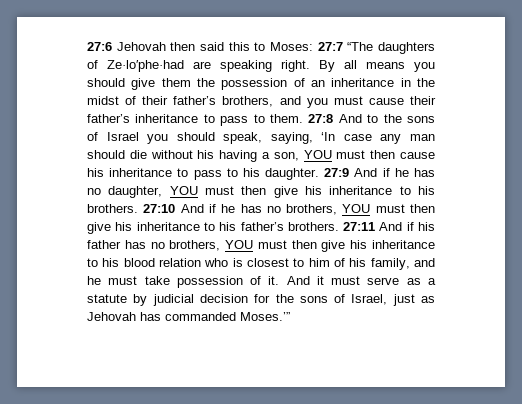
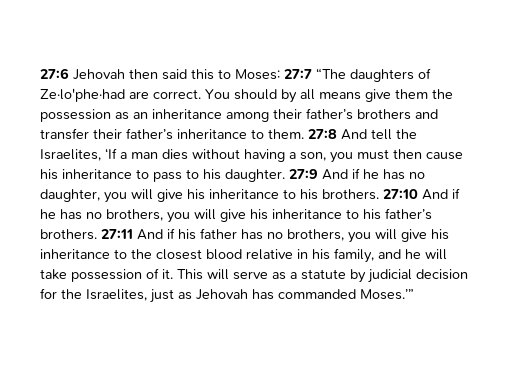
- 27:6 Jehovah then said this to Moses: 27:7 “The daughters of Ze·lo′phe·had are speaking right. By all means you should give them the possession of an inheritance in the midst of their father’s brothers, and you must cause their father’s inheritance to pass to them.
+ 27:6 Jehovah then said this to Moses: 27:7 “The daughters of Ze·lo′phe·had are correct. You should by all means give them the possession as an inheritance among their father’s brothers and transfer their father’s inheritance to them.
- 27:8 And to the sons of Israel you should speak, saying, ‘In case any man should die without his having a son, YOU must then cause his inheritance to pass to his daughter.
+ 27:8 And tell the Israelites, ‘If a man dies without having a son, you must then cause his inheritance to pass to his daughter.
- 27:9 And if he has no daughter, YOU must then give his inheritance to his brothers.
+ 27:9 And if he has no daughter, you will give his inheritance to his brothers.
- 27:10 And if he has no brothers, YOU must then give his inheritance to his father’s brothers.
+ 27:10 And if he has no brothers, you will give his inheritance to his father’s brothers.
- 27:11 And if his father has no brothers, YOU must then give his inheritance to his blood relation who is closest to him of his family, and he must take possession of it.
+ 27:11 And if his father has no brothers, you will give his inheritance to the closest blood relative in his family, and he will take possession of it.
- And it must serve as a statute by judicial decision for the sons of Israel, just as Jehovah has commanded Moses.’”
+ This will serve as a statute by judicial decision for the Israelites, just as Jehovah has commanded Moses.’”

